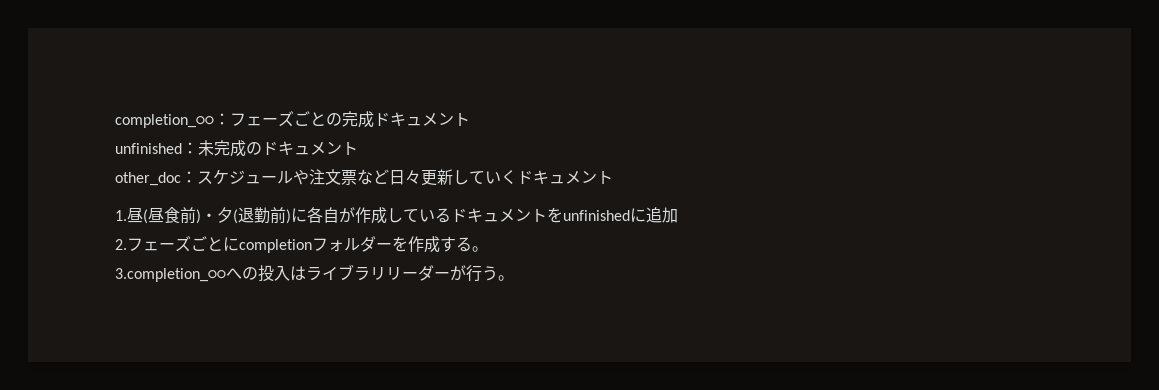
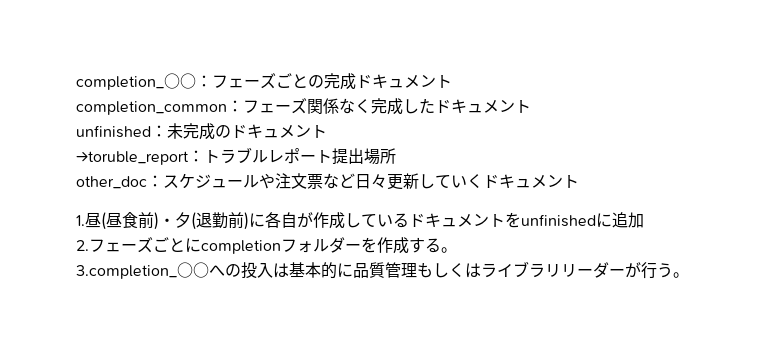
+ completion_common：フェーズ関係なく完成したドキュメント
+ →toruble_report：トラブルレポート提出場所
- 3.completion_○○への投入はライブラリリーダーが行う。
+ 3.completion_○○への投入は基本的に品質管理もしくはライブラリリーダーが行う。

